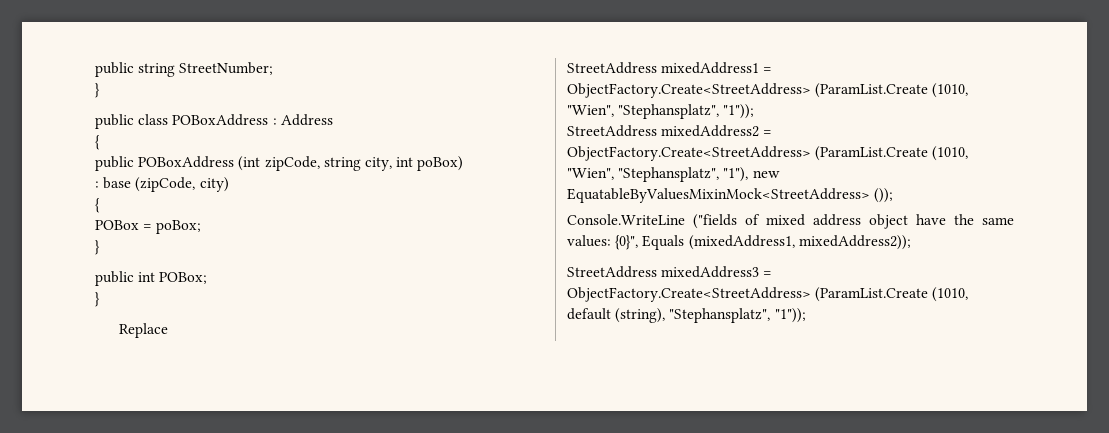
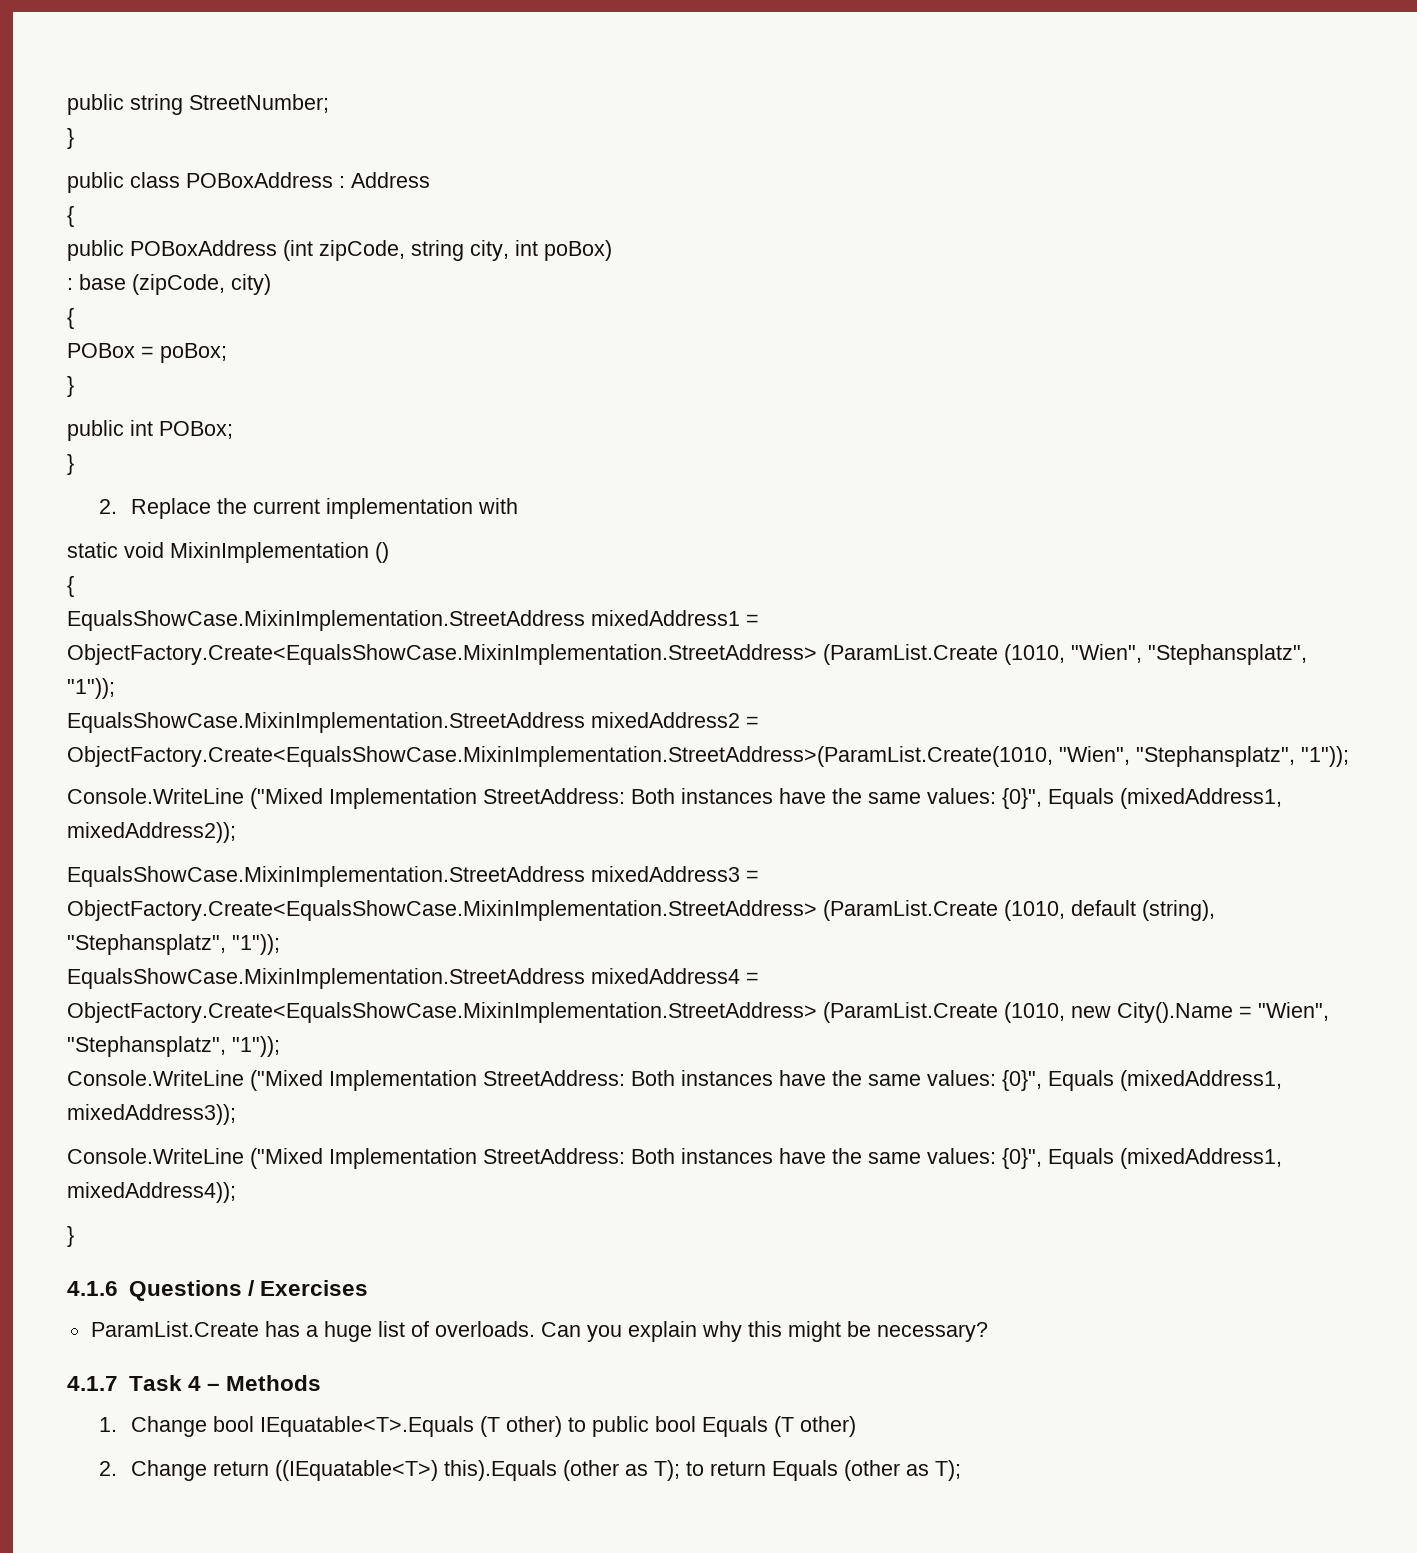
- Replace
- StreetAddress mixedAddress1 = ObjectFactory.Create<StreetAddress> (ParamList.Create (1010, "Wien", "Stephansplatz", "1"));
+ 2. Replace the current implementation with
+ static void MixinImplementation ()
+ {
+ EqualsShowCase.MixinImplementation.StreetAddress mixedAddress1 = ObjectFactory.Create<EqualsShowCase.MixinImplementation.StreetAddress> (ParamList.Create (1010, "Wien", "Stephansplatz", "1"));
- StreetAddress mixedAddress2 = ObjectFactory.Create<StreetAddress> (ParamList.Create (1010, "Wien", "Stephansplatz", "1"), new EquatableByValuesMixinMock<StreetAddress> ());
- Console.WriteLine ("fields of mixed address object have the same values: {0}", Equals (mixedAddress1, mixedAddress2));
+ EqualsShowCase.MixinImplementation.StreetAddress mixedAddress2 = ObjectFactory.Create<EqualsShowCase.MixinImplementation.StreetAddress>(ParamList.Create(1010, "Wien", "Stephansplatz", "1"));
+ Console.WriteLine ("Mixed Implementation StreetAddress: Both instances have the same values: {0}", Equals (mixedAddress1, mixedAddress2));
- StreetAddress mixedAddress3 = ObjectFactory.Create<StreetAddress> (ParamList.Create (1010, default (string), "Stephansplatz", "1"));
+ EqualsShowCase.MixinImplementation.StreetAddress mixedAddress3 = ObjectFactory.Create<EqualsShowCase.MixinImplementation.StreetAddress> (ParamList.Create (1010, default (string), "Stephansplatz", "1"));
+ EqualsShowCase.MixinImplementation.StreetAddress mixedAddress4 = ObjectFactory.Create<EqualsShowCase.MixinImplementation.StreetAddress> (ParamList.Create (1010, new City().Name = "Wien", "Stephansplatz", "1"));
+ Console.WriteLine ("Mixed Implementation StreetAddress: Both instances have the same values: {0}", Equals (mixedAddress1, mixedAddress3));
+ Console.WriteLine ("Mixed Implementation StreetAddress: Both instances have the same values: {0}", Equals (mixedAddress1, mixedAddress4));
+ }
+ 4.1.6 Questions / Exercises
+ ParamList.Create has a huge list of overloads. Can you explain why this might be necessary?
+ 4.1.7 Task 4 – Methods
+ 1. Change bool IEquatable<T>.Equals (T other) to public bool Equals (T other)
+ 2. Change return ((IEquatable<T>) this).Equals (other as T); to return Equals (other as T);

